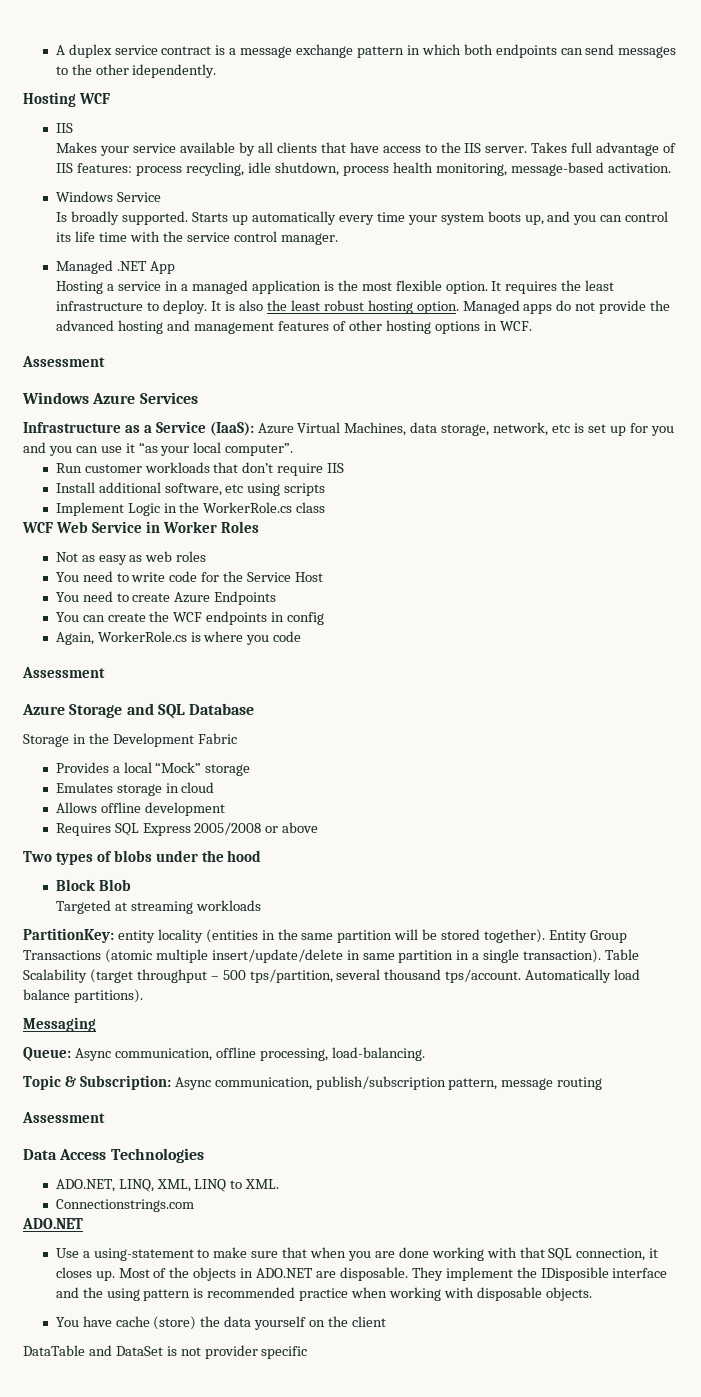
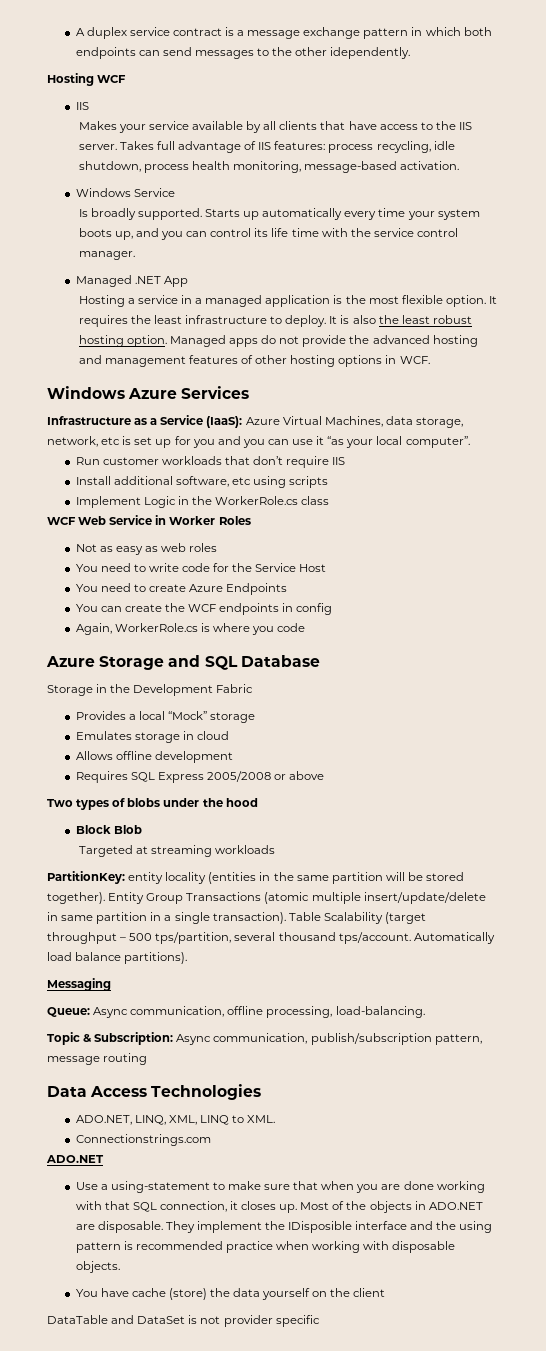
  Managed apps do not provide the advanced hosting and management features of other hosting options in WCF.
- Assessment
  Again, WorkerRole.cs is where you code
- Assessment
  Topic & Subscription: Async communication, publish/subscription pattern, message routing
- Assessment

